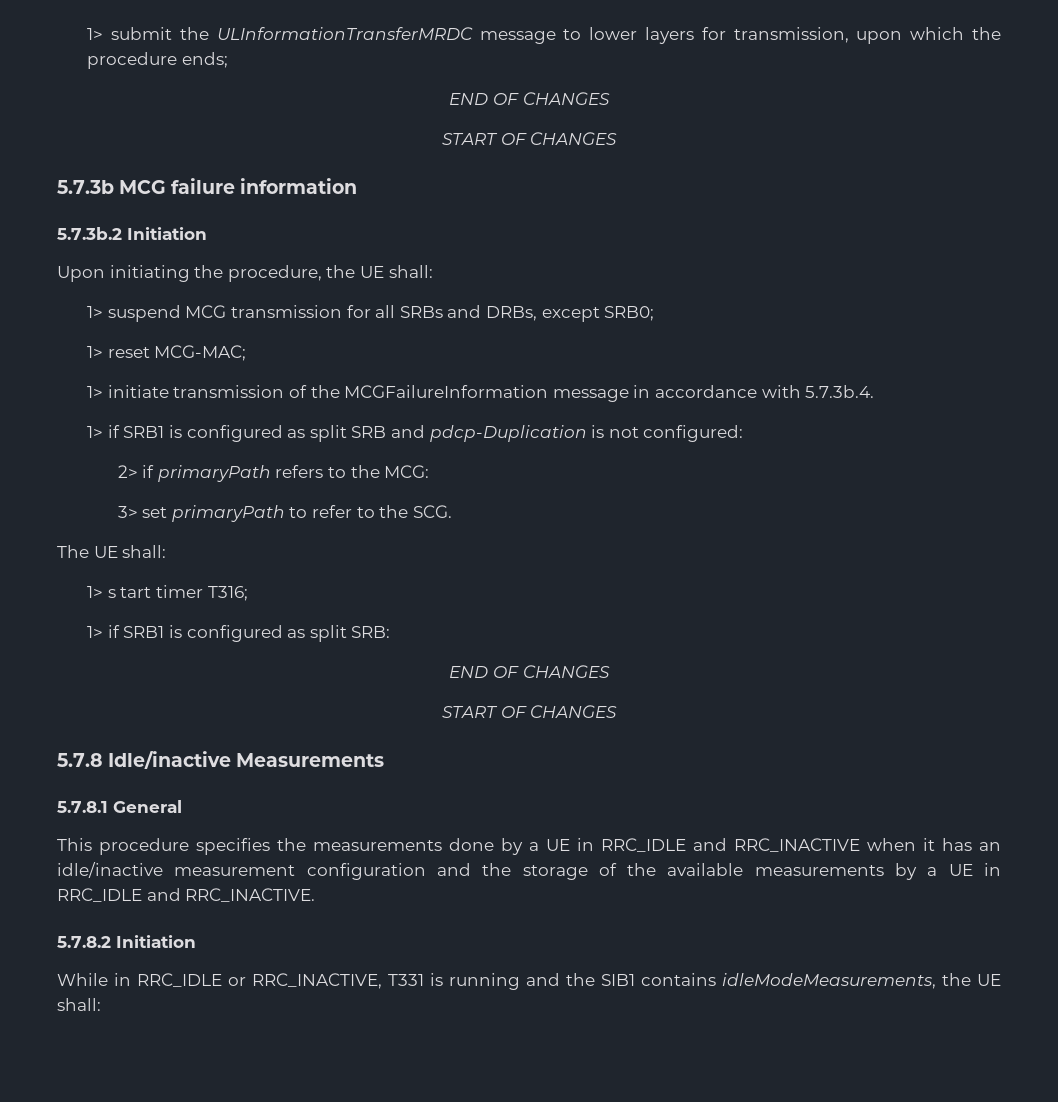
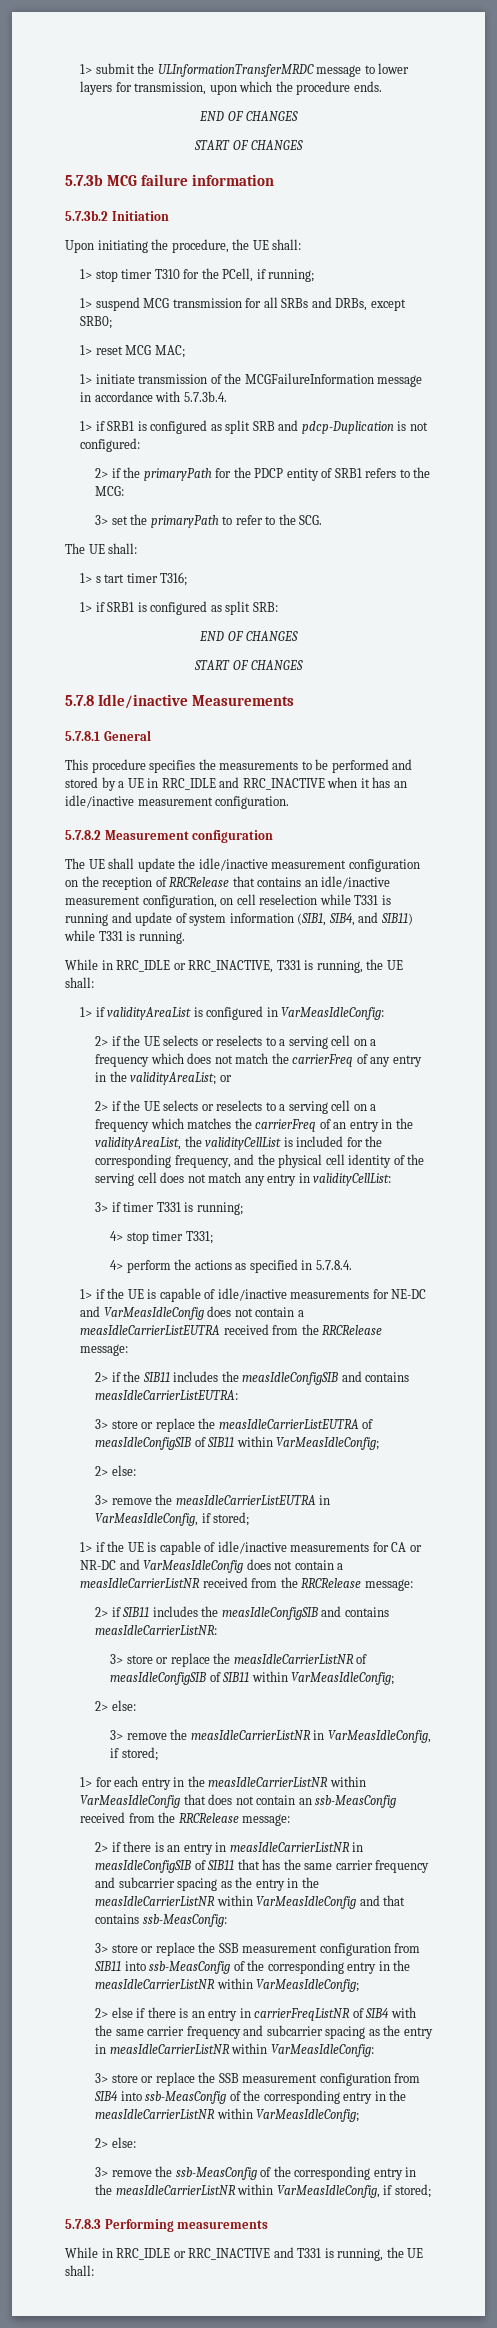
- 1> submit the ULInformationTransferMRDC message to lower layers for transmission, upon which the procedure ends;
+ 1> submit the ULInformationTransferMRDC message to lower layers for transmission, upon which the procedure ends.
+ 1> stop timer T310 for the PCell, if running;
- 1> reset MCG-MAC;
+ 1> reset MCG MAC;
- 2> if primaryPath refers to the MCG:
+ 2> if the primaryPath for the PDCP entity of SRB1 refers to the MCG:
- 3> set primaryPath to refer to the SCG.
+ 3> set the primaryPath to refer to the SCG.
- This procedure specifies the measurements done by a UE in RRC_IDLE and RRC_INACTIVE when it has an idle/inactive measurement configuration and the storage of the available measurements by a UE in RRC_IDLE and RRC_INACTIVE.
- 5.7.8.2 Initiation
+ This procedure specifies the measurements to be performed and stored by a UE in RRC_IDLE and RRC_INACTIVE when it has an idle/inactive measurement configuration.
+ 5.7.8.2 Measurement configuration
+ The UE shall update the idle/inactive measurement configuration on the reception of RRCRelease that contains an idle/inactive measurement configuration, on cell reselection while T331 is running and update of system information (SIB1, SIB4, and SIB11) while T331 is running.
- While in RRC_IDLE or RRC_INACTIVE, T331 is running and the SIB1 contains idleModeMeasurements, the UE shall:
+ While in RRC_IDLE or RRC_INACTIVE, T331 is running, the UE shall:
+ 1> if validityAreaList is configured in VarMeasIdleConfig:
+ 2> if the UE selects or reselects to a serving cell on a frequency which does not match the carrierFreq of any entry in the validityAreaList; or
+ 2> if the UE selects or reselects to a serving cell on a frequency which matches the carrierFreq of an entry in the validityAreaList, the validityCellList is included for the corresponding frequency, and the physical cell identity of the serving cell does not match any entry in validityCellList:
+ 3> if timer T331 is running;
+ 4> stop timer T331;
+ 4> perform the actions as specified in 5.7.8.4.
+ 1> if the UE is capable of idle/inactive measurements for NE-DC and VarMeasIdleConfig does not contain a measIdleCarrierListEUTRA received from the RRCRelease message:
+ 2> if the SIB11 includes the measIdleConfigSIB and contains measIdleCarrierListEUTRA:
+ 3> store or replace the measIdleCarrierListEUTRA of measIdleConfigSIB of SIB11 within VarMeasIdleConfig;
+ 2> else:
+ 3> remove the measIdleCarrierListEUTRA in VarMeasIdleConfig, if stored;
+ 1> if the UE is capable of idle/inactive measurements for CA or NR-DC and VarMeasIdleConfig does not contain a measIdleCarrierListNR received from the RRCRelease message:
+ 2> if SIB11 includes the measIdleConfigSIB and contains measIdleCarrierListNR:
+ 3> store or replace the measIdleCarrierListNR of measIdleConfigSIB of SIB11 within VarMeasIdleConfig;
+ 2> else:
+ 3> remove the measIdleCarrierListNR in VarMeasIdleConfig, if stored;
+ 1> for each entry in the measIdleCarrierListNR within VarMeasIdleConfig that does not contain an ssb-MeasConfig received from the RRCRelease message:
+ 2> if there is an entry in measIdleCarrierListNR in measIdleConfigSIB of SIB11 that has the same carrier frequency and subcarrier spacing as the entry in the measIdleCarrierListNR within VarMeasIdleConfig and that contains ssb-MeasConfig:
+ 3> store or replace the SSB measurement configuration from SIB11 into ssb-MeasConfig of the corresponding entry in the measIdleCarrierListNR within VarMeasIdleConfig;
+ 2> else if there is an entry in carrierFreqListNR of SIB4 with the same carrier frequency and subcarrier spacing as the entry in measIdleCarrierListNR within VarMeasIdleConfig:
+ 3> store or replace the SSB measurement configuration from SIB4 into ssb-MeasConfig of the corresponding entry in the measIdleCarrierListNR within VarMeasIdleConfig;
+ 2> else:
+ 3> remove the ssb-MeasConfig of the corresponding entry in the measIdleCarrierListNR within VarMeasIdleConfig, if stored;
+ 5.7.8.3 Performing measurements
+ While in RRC_IDLE or RRC_INACTIVE and T331 is running, the UE shall:

